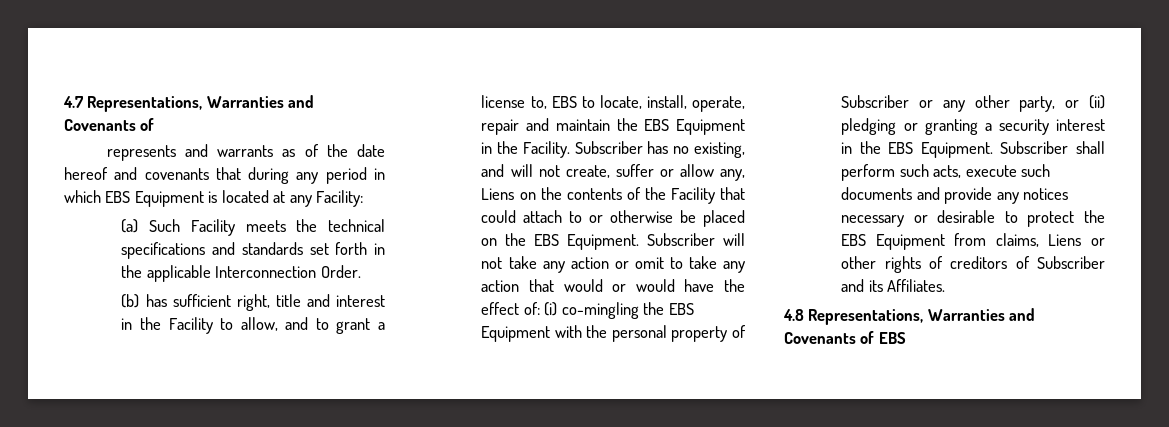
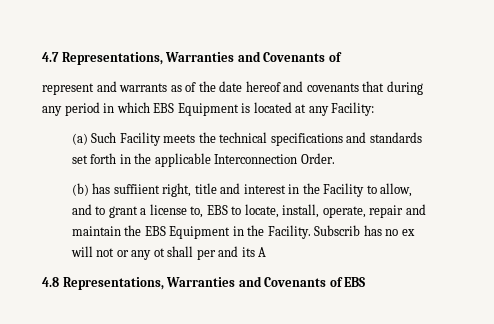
- represents and warrants as of the date hereof and covenants that during any period in which EBS Equipment is located at any Facility:
+ represent and warrants as of the date hereof and covenants that during any period in which EBS Equipment is located at any Facility:
- (b) has sufficient right, title and interest in the Facility to allow, and to grant a license to, EBS to locate, install, operate, repair and maintain the EBS Equipment in the Facility.
+ (b) has suffiient right, title and interest in the Facility to allow, and to grant a license to, EBS to locate, install, operate, repair and maintain the EBS Equipment in the Facility.
- Subscriber has no existing, and will not create, suffer or allow any, Liens on the contents of the Facility that could attach to or otherwise be placed on the EBS Equipment. Subscriber will not take any action or omit to take any action that would or would have the effect of: (i) co-mingling the EBS Equipment with the personal property of Subscriber or any other party, or (ii) pledging or granting a security interest in the EBS Equipment. Subscriber shall perform such acts, execute such documents and provide any notices necessary or desirable to protect the EBS Equipment from claims, Liens or other rights of creditors of Subscriber and its Affiliates.
+ Subscrib has no ex will not or any ot shall per and its A

